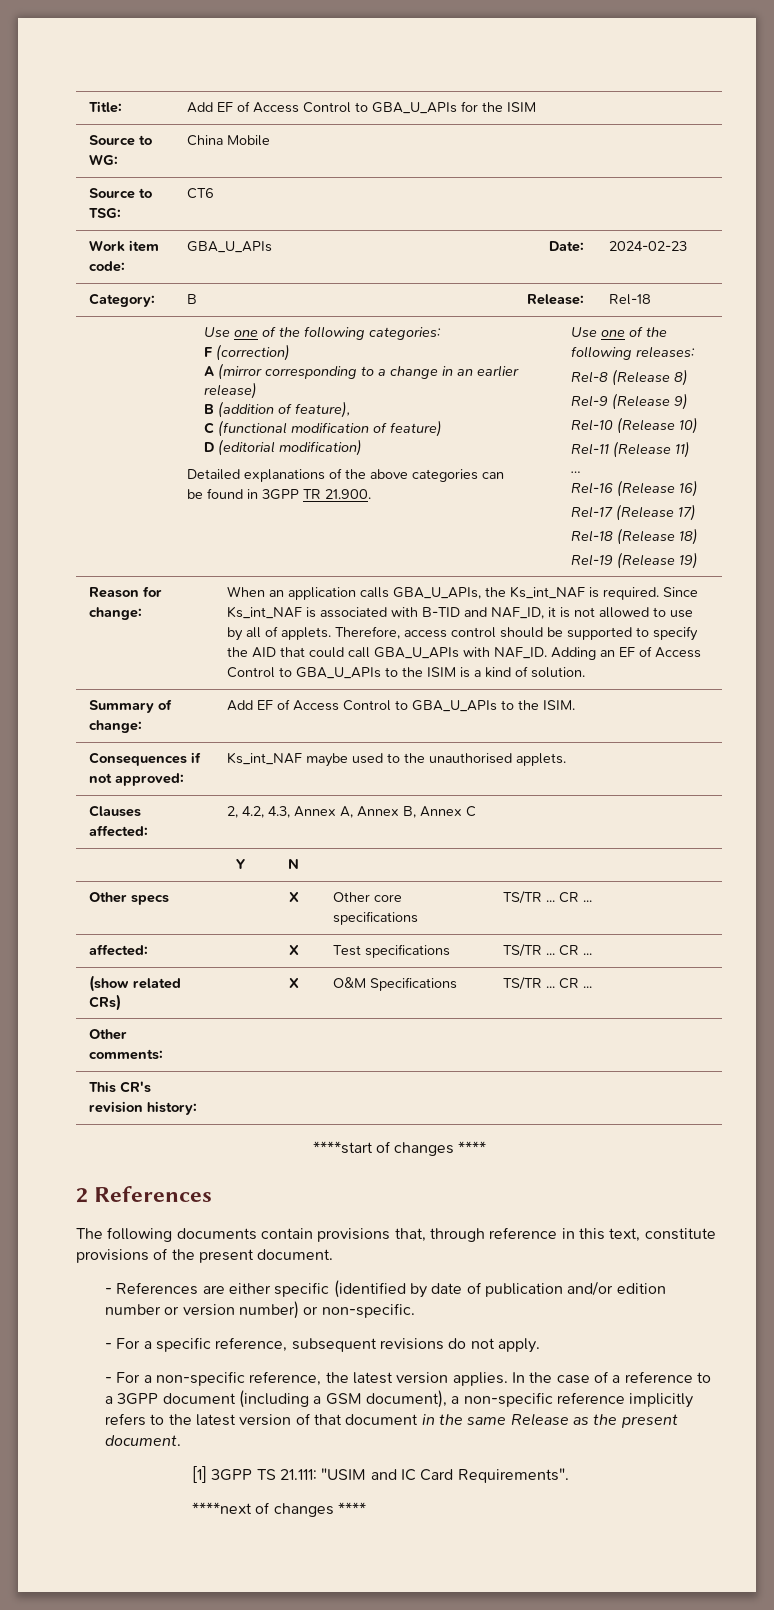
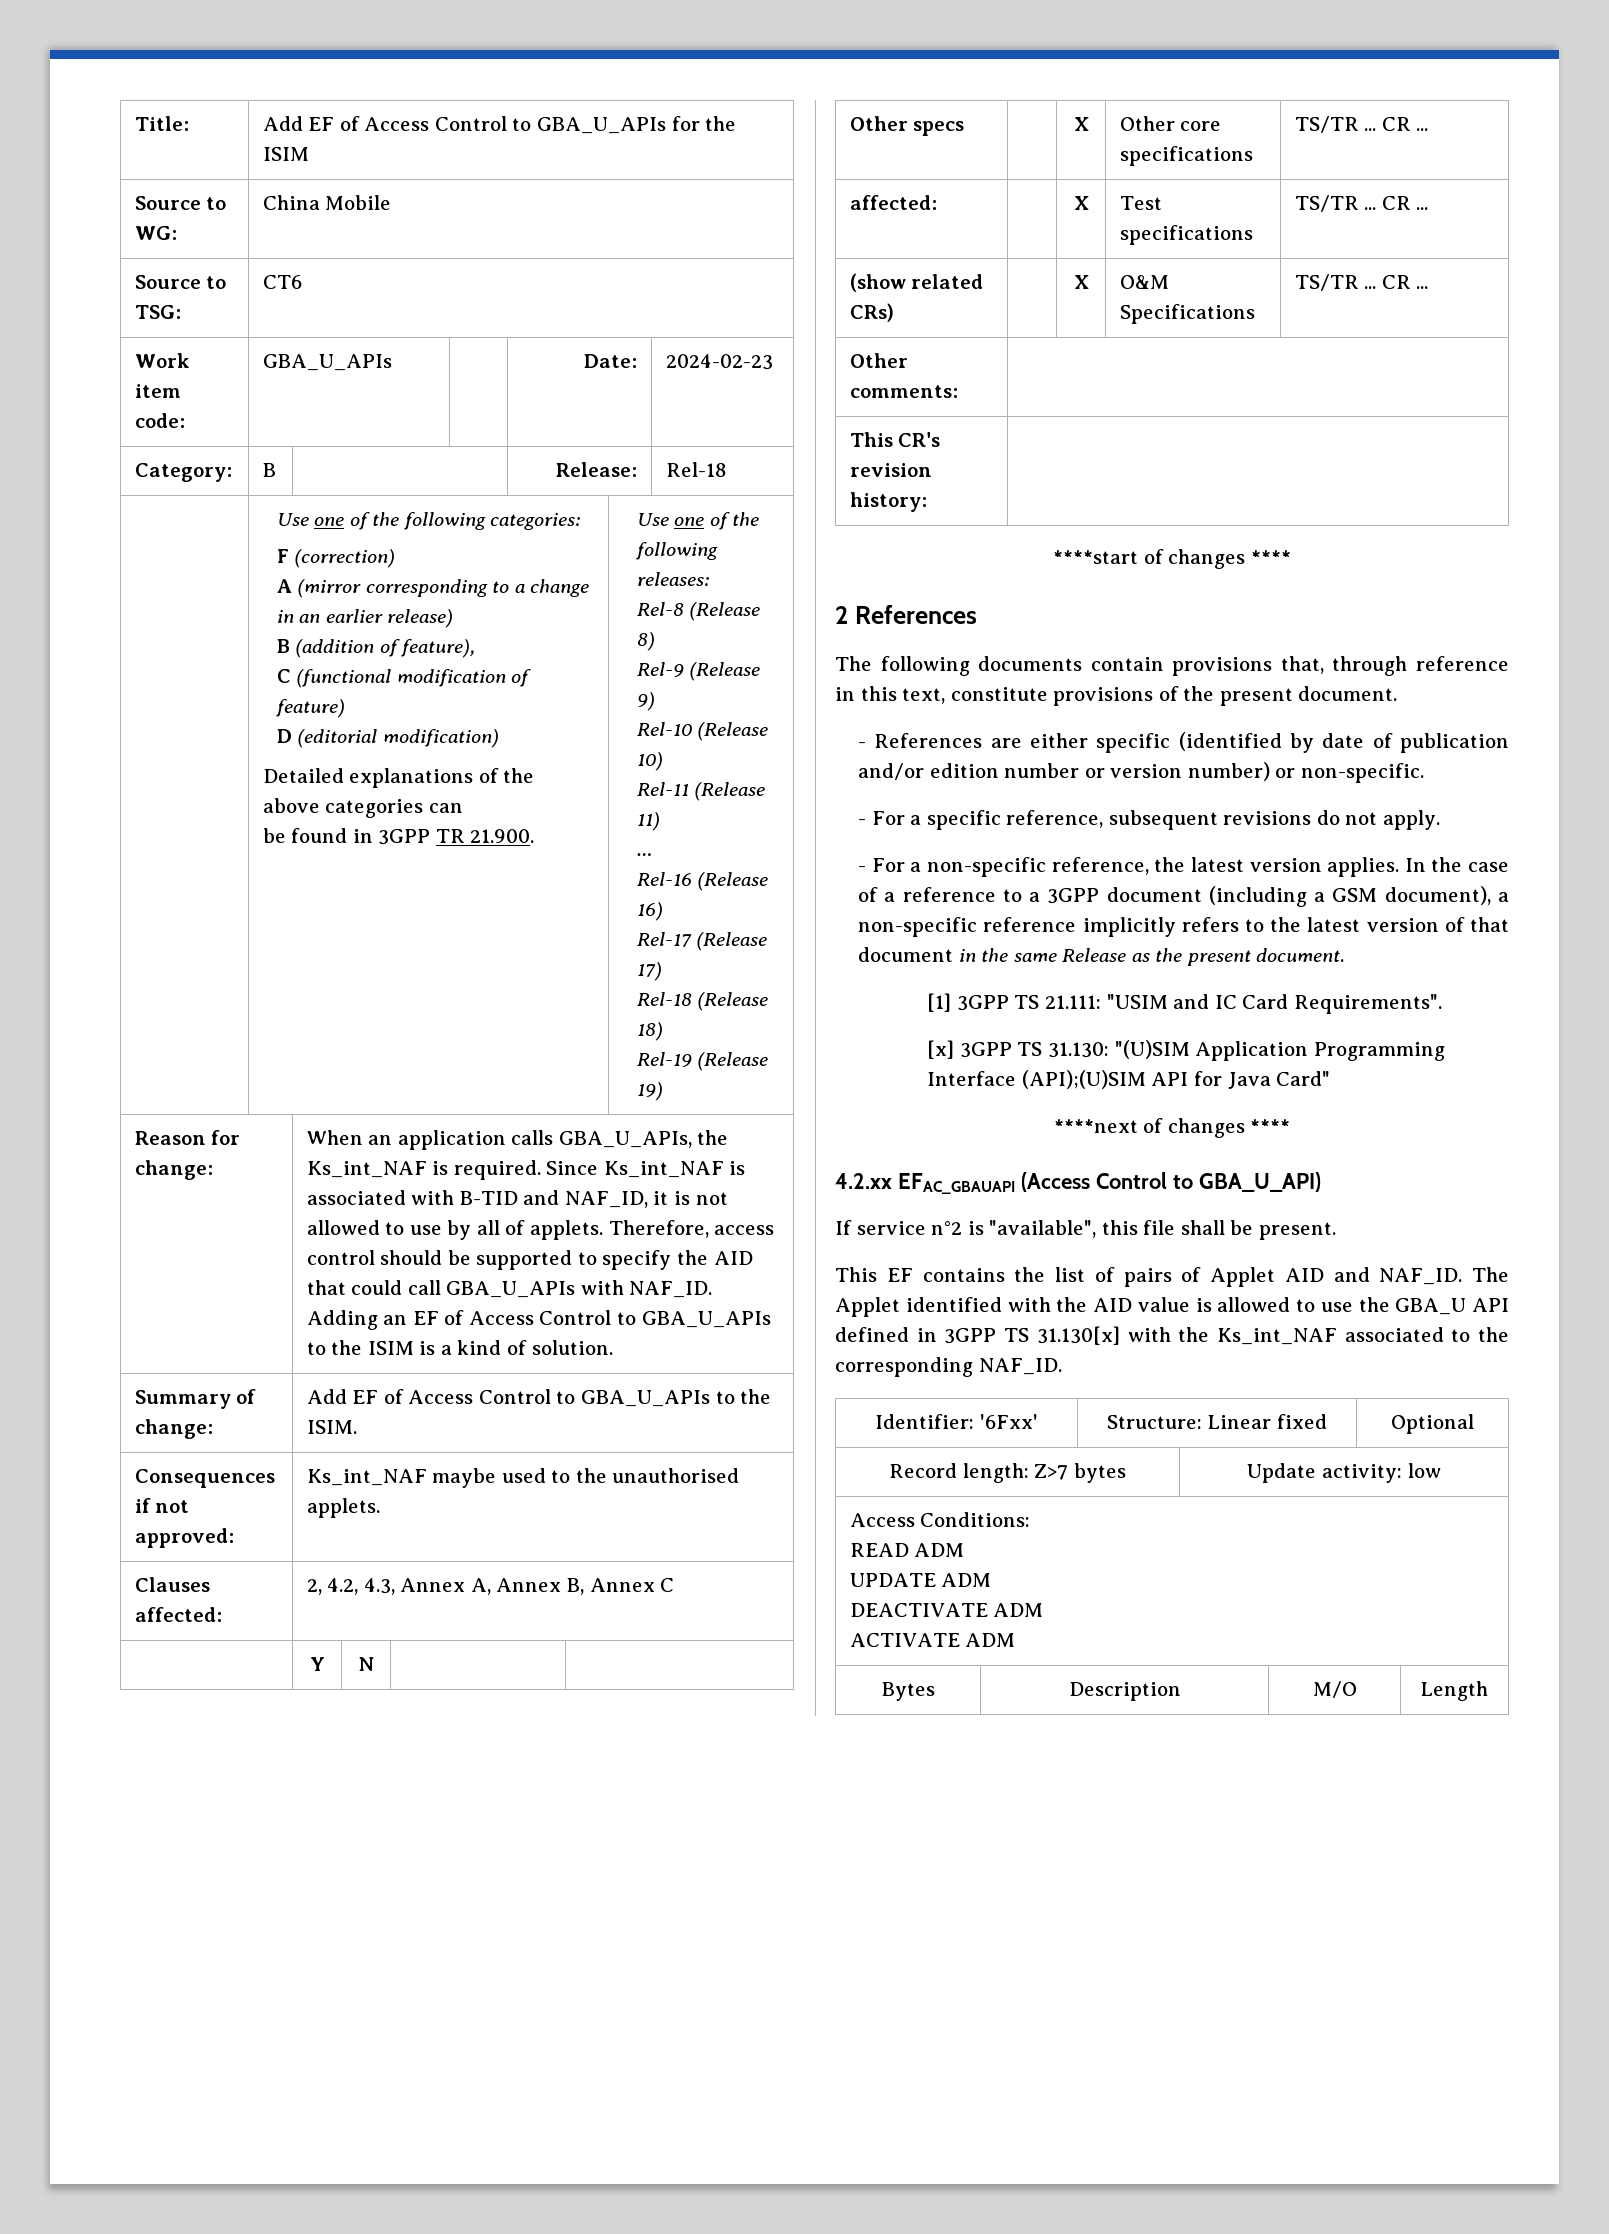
+ [x] 3GPP TS 31.130: "(U)SIM Application Programming Interface (API);(U)SIM API for Java Card"
  ****next of changes ****
+ 4.2.xx EFAC_GBAUAPI (Access Control to GBA_U_API)
+ If service n°2 is "available", this file shall be present.
+ This EF contains the list of pairs of Applet AID and NAF_ID. The Applet identified with the AID value is allowed to use the GBA_U API defined in 3GPP TS 31.130[x] with the Ks_int_NAF associated to the corresponding NAF_ID.
+ Identifier: '6Fxx' | Structure: Linear fixed | Optional
+ Record length: Z>7 bytes | Update activity: low
+ Access Conditions:
+ READ ADM
+ UPDATE ADM
+ DEACTIVATE ADM
+ ACTIVATE ADM
+ Bytes | Description | M/O | Length

